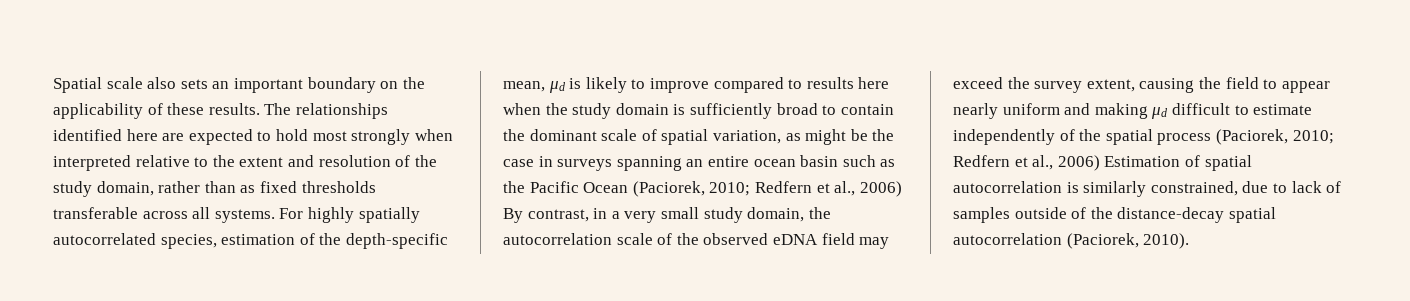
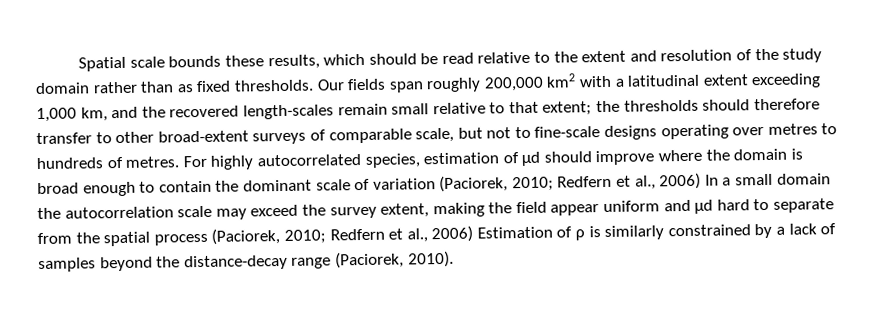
- Spatial scale also sets an important boundary on the applicability of these results. The relationships identified here are expected to hold most strongly when interpreted relative to the extent and resolution of the study domain, rather than as fixed thresholds transferable across all systems.
+ Spatial scale bounds these results, which should be read relative to the extent and resolution of the study domain rather than as fixed thresholds. Our fields span roughly 200,000 km2 with a latitudinal extent exceeding 1,000 km, and the recovered length-scales remain small relative to that extent; the thresholds should therefore transfer to other broad-extent surveys of comparable scale, but not to fine-scale designs operating over metres to hundreds of metres.
- For highly spatially autocorrelated species, estimation of the depth-specific mean, μd is likely to improve compared to results here when the study domain is sufficiently broad to contain the dominant scale of spatial variation, as might be the case in surveys spanning an entire ocean basin such as the Pacific Ocean (Paciorek, 2010; Redfern et al., 2006) By contrast, in a very small study domain, the autocorrelation scale of the observed eDNA field may exceed the survey extent, causing the field to appear nearly uniform and making μd difficult to estimate independently of the spatial process (Paciorek, 2010; Redfern et al., 2006) Estimation of spatial autocorrelation is similarly constrained, due to lack of samples outside of the distance-decay spatial autocorrelation (Paciorek, 2010).
+ For highly autocorrelated species, estimation of μd should improve where the domain is broad enough to contain the dominant scale of variation (Paciorek, 2010; Redfern et al., 2006) In a small domain the autocorrelation scale may exceed the survey extent, making the field appear uniform and μd hard to separate from the spatial process (Paciorek, 2010; Redfern et al., 2006) Estimation of ρ is similarly constrained by a lack of samples beyond the distance-decay range (Paciorek, 2010).

